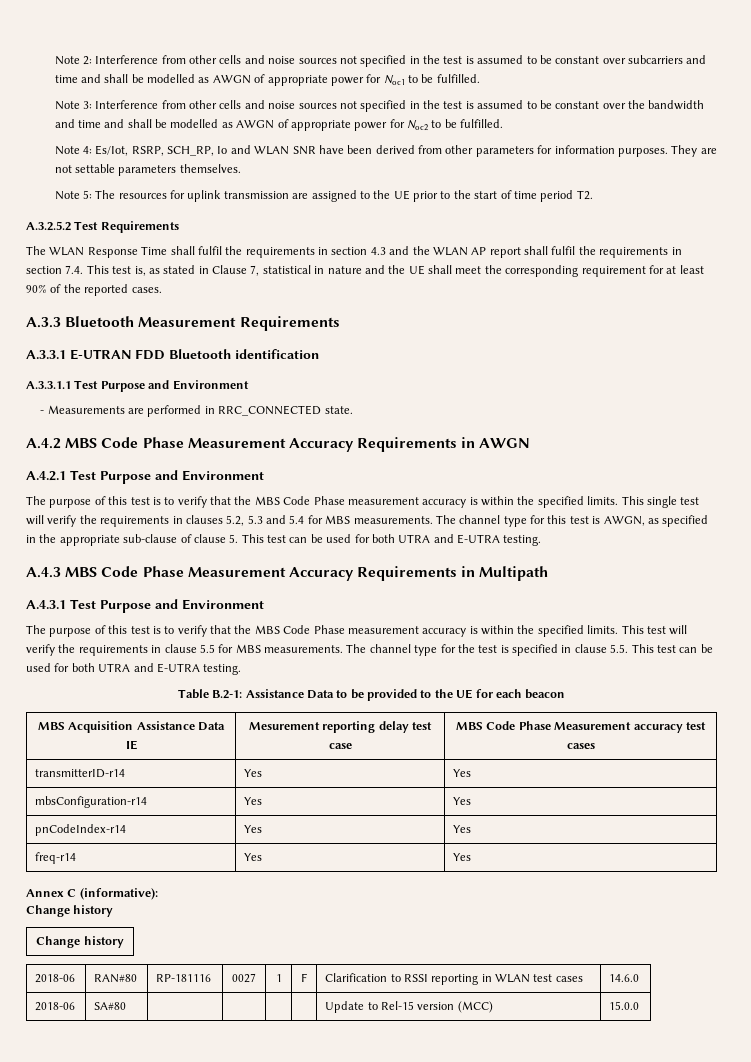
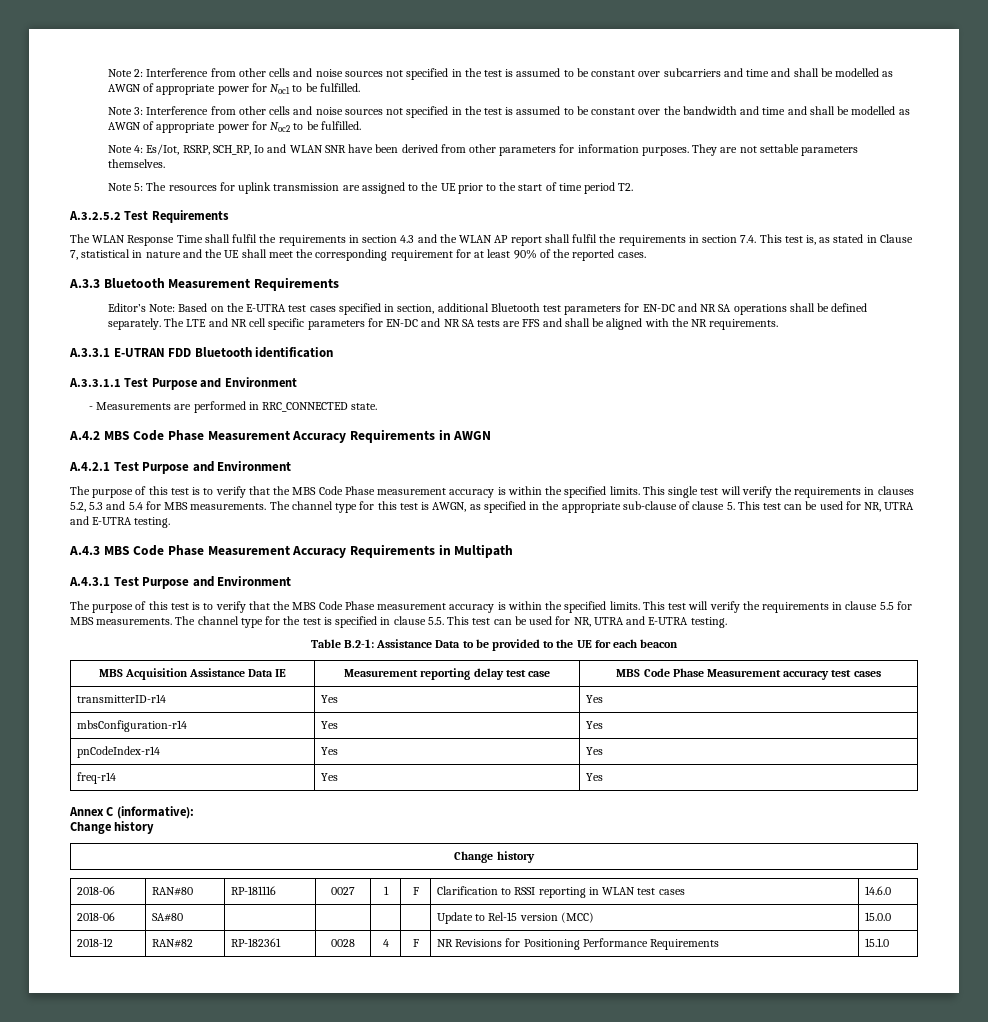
+ Editor’s Note: Based on the E-UTRA test cases specified in section, additional Bluetooth test parameters for EN-DC and NR SA operations shall be defined separately. The LTE and NR cell specific parameters for EN-DC and NR SA tests are FFS and shall be aligned with the NR requirements.
- The channel type for this test is AWGN, as specified in the appropriate sub-clause of clause 5. This test can be used for both UTRA and E-UTRA testing.
+ The channel type for this test is AWGN, as specified in the appropriate sub-clause of clause 5. This test can be used for NR, UTRA and E-UTRA testing.
- The channel type for the test is specified in clause 5.5. This test can be used for both UTRA and E-UTRA testing.
+ The channel type for the test is specified in clause 5.5. This test can be used for NR, UTRA and E-UTRA testing.
- MBS Acquisition Assistance Data IE | Mesurement reporting delay test case | MBS Code Phase Measurement accuracy test cases
+ MBS Acquisition Assistance Data IE | Measurement reporting delay test case | MBS Code Phase Measurement accuracy test cases
+ 2018-12 | RAN#82 | RP-182361 | 0028 | 4 | F | NR Revisions for Positioning Performance Requirements | 15.1.0

